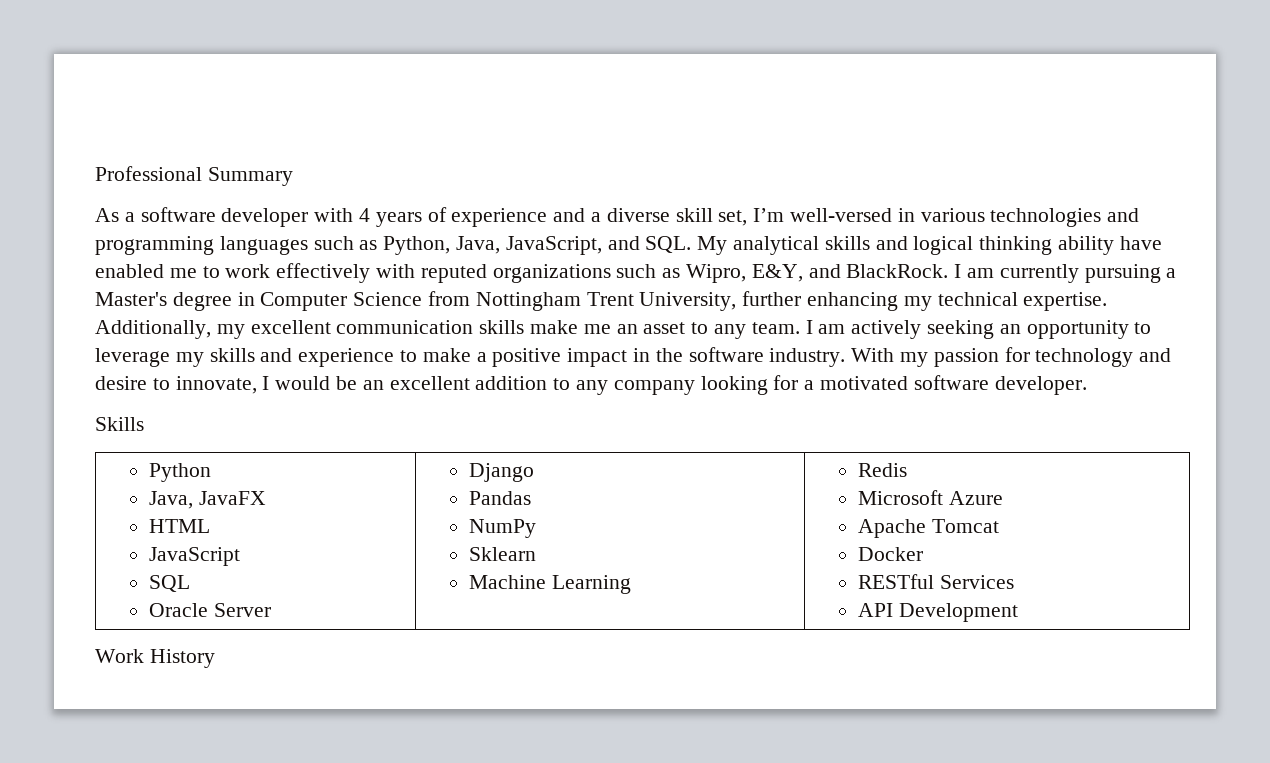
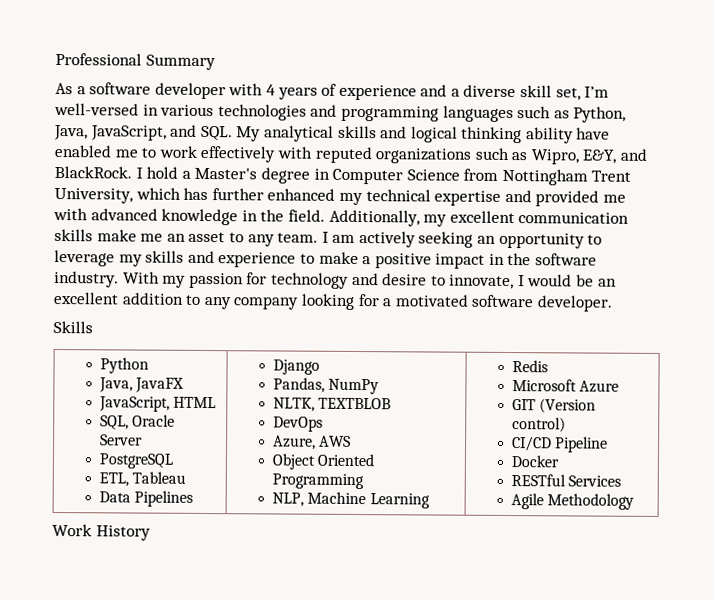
- I am currently pursuing a Master's degree in Computer Science from Nottingham Trent University, further enhancing my technical expertise.
+ I hold a Master's degree in Computer Science from Nottingham Trent University, which has further enhanced my technical expertise and provided me with advanced knowledge in the field.
  Python
  Java, JavaFX
- HTML
- JavaScript
- SQL
- Oracle Server | Django
- Pandas
- NumPy
- Sklearn
- Machine Learning | Redis
+ JavaScript, HTML
+ SQL, Oracle Server
+ PostgreSQL
+ ETL, Tableau
+ Data Pipelines | Django
+ Pandas, NumPy
+ NLTK, TEXTBLOB
+ DevOps
+ Azure, AWS
+ Object Oriented Programming
+ NLP, Machine Learning | Redis
  Microsoft Azure
- Apache Tomcat
+ GIT (Version control)
+ CI/CD Pipeline
  Docker
  RESTful Services
- API Development
+ Agile Methodology

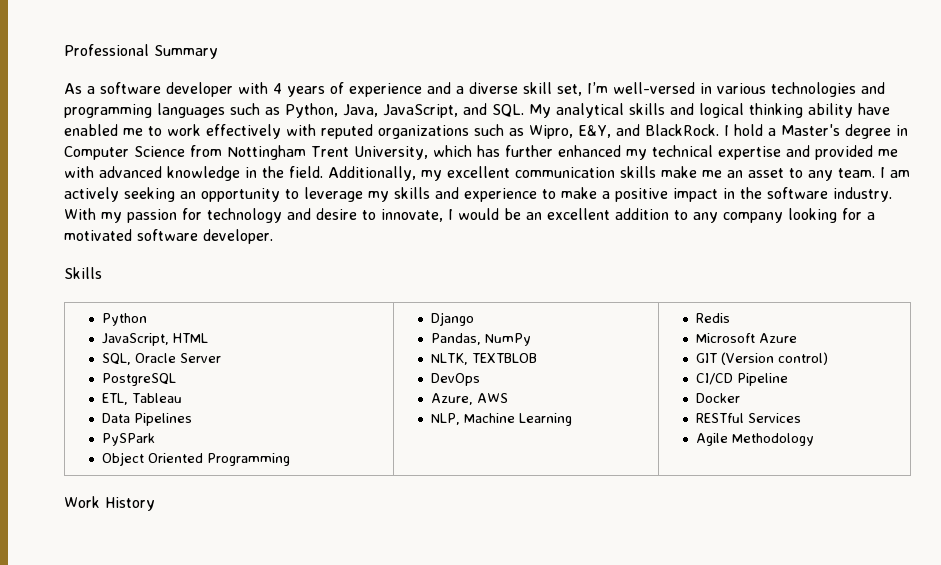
  Python
- Java, JavaFX
  JavaScript, HTML
  SQL, Oracle Server
  PostgreSQL
  ETL, Tableau
- Data Pipelines | Django
+ Data Pipelines
+ PySPark
+ Object Oriented Programming | Django
  Pandas, NumPy
  NLTK, TEXTBLOB
  DevOps
  Azure, AWS
- Object Oriented Programming

